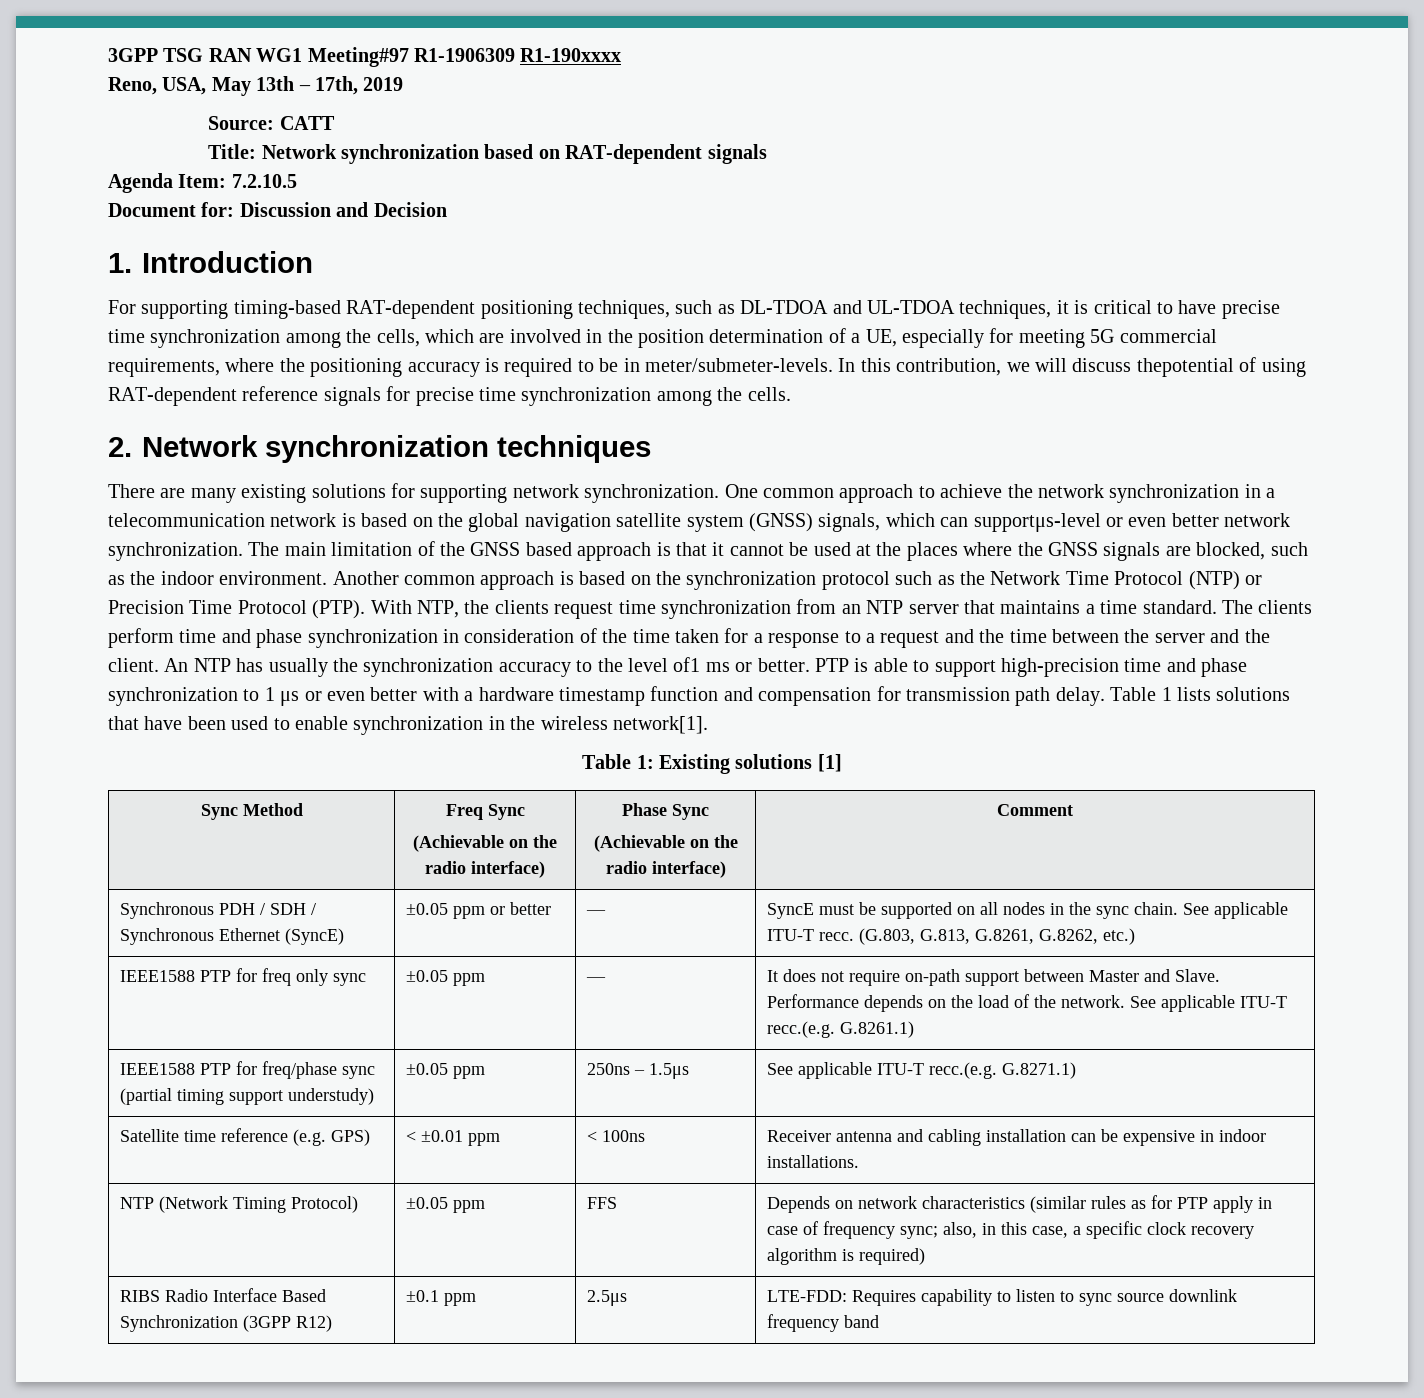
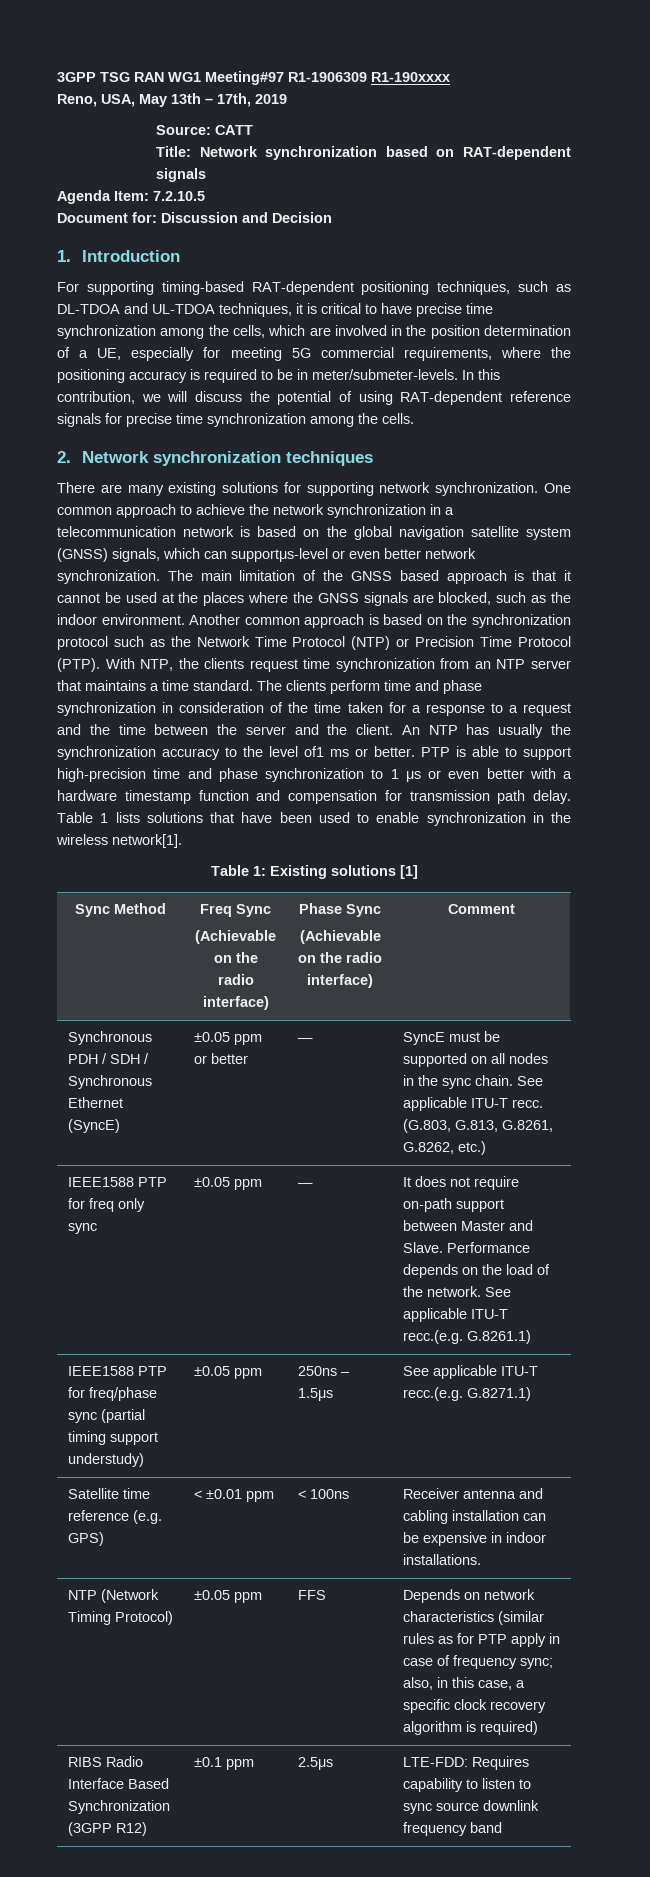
- In this contribution, we will discuss thepotential of using RAT-dependent reference signals for precise time synchronization among the cells.
+ In this contribution, we will discuss the potential of using RAT-dependent reference signals for precise time synchronization among the cells.

